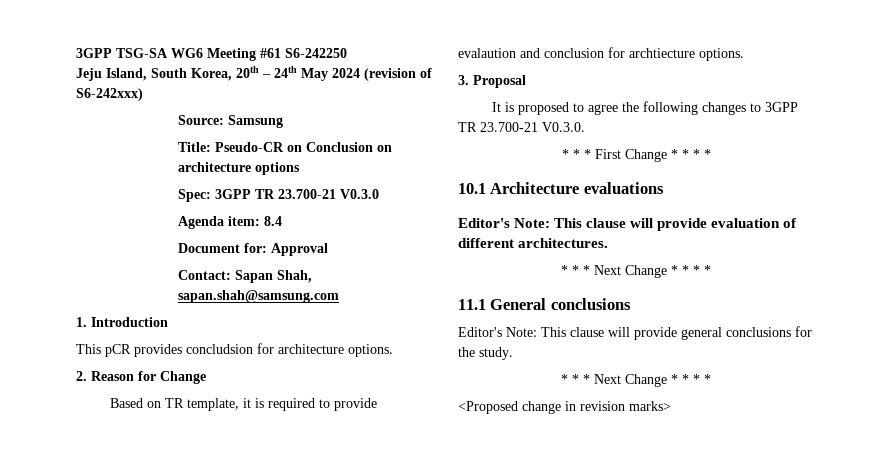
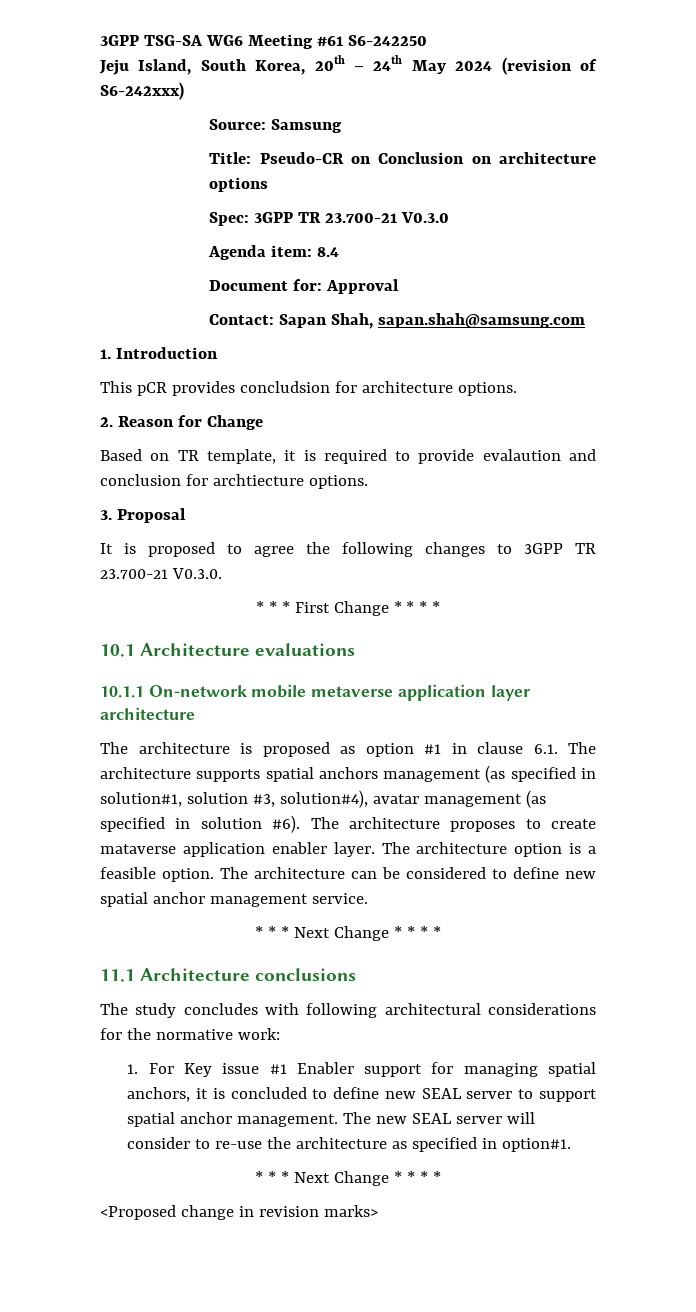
- Editor's Note: This clause will provide evaluation of different architectures.
+ 10.1.1 On-network mobile metaverse application layer architecture
+ The architecture is proposed as option #1 in clause 6.1. The architecture supports spatial anchors management (as specified in solution#1, solution #3, solution#4), avatar management (as specified in solution #6). The architecture proposes to create mataverse application enabler layer. The architecture option is a feasible option. The architecture can be considered to define new spatial anchor management service.
- 11.1 General conclusions
+ 11.1 Architecture conclusions
- Editor's Note: This clause will provide general conclusions for the study.
+ The study concludes with following architectural considerations for the normative work:
+ 1. For Key issue #1 Enabler support for managing spatial anchors, it is concluded to define new SEAL server to support spatial anchor management. The new SEAL server will consider to re-use the architecture as specified in option#1.

